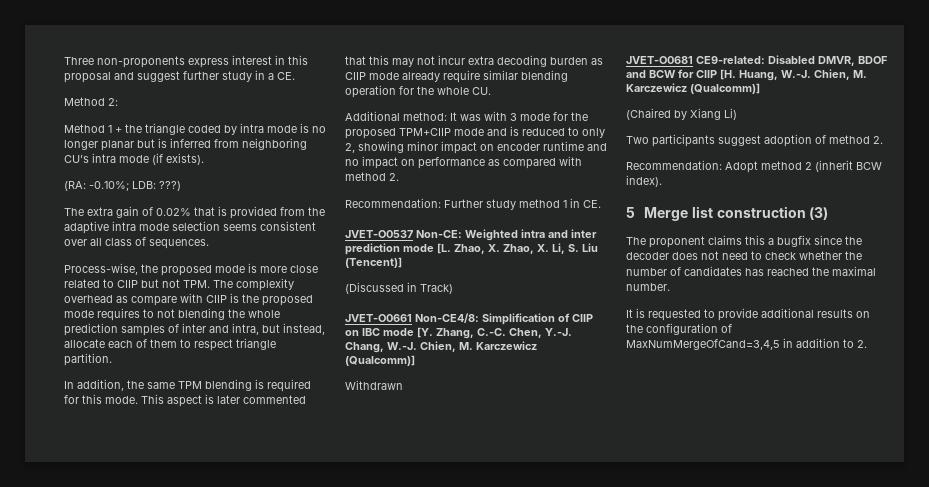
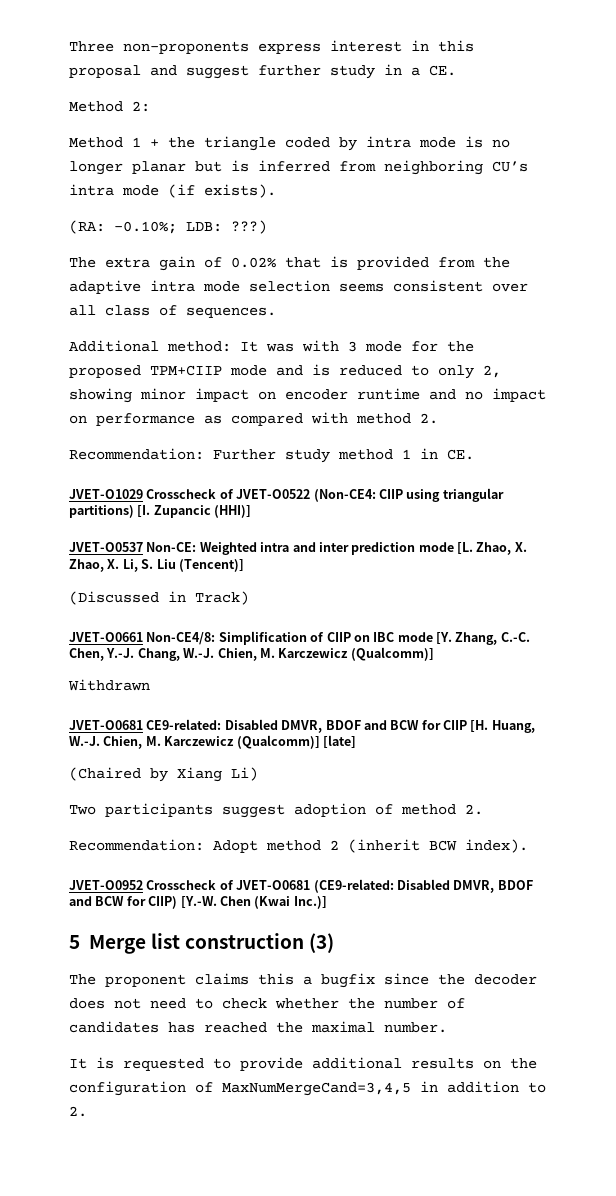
- Process-wise, the proposed mode is more close related to CIIP but not TPM. The complexity overhead as compare with CIIP is the proposed mode requires to not blending the whole prediction samples of inter and intra, but instead, allocate each of them to respect triangle partition.
- In addition, the same TPM blending is required for this mode. This aspect is later commented that this may not incur extra decoding burden as CIIP mode already require similar blending operation for the whole CU.
+ JVET-O1029 Crosscheck of JVET-O0522 (Non-CE4: CIIP using triangular partitions) [I. Zupancic (HHI)]
- JVET-O0681 CE9-related: Disabled DMVR, BDOF and BCW for CIIP [H. Huang, W.-J. Chien, M. Karczewicz (Qualcomm)]
+ JVET-O0681 CE9-related: Disabled DMVR, BDOF and BCW for CIIP [H. Huang, W.-J. Chien, M. Karczewicz (Qualcomm)] [late]
+ JVET-O0952 Crosscheck of JVET-O0681 (CE9-related: Disabled DMVR, BDOF and BCW for CIIP) [Y.-W. Chen (Kwai Inc.)]
- It is requested to provide additional results on the configuration of MaxNumMergeOfCand=3,4,5 in addition to 2.
+ It is requested to provide additional results on the configuration of MaxNumMergeCand=3,4,5 in addition to 2.

